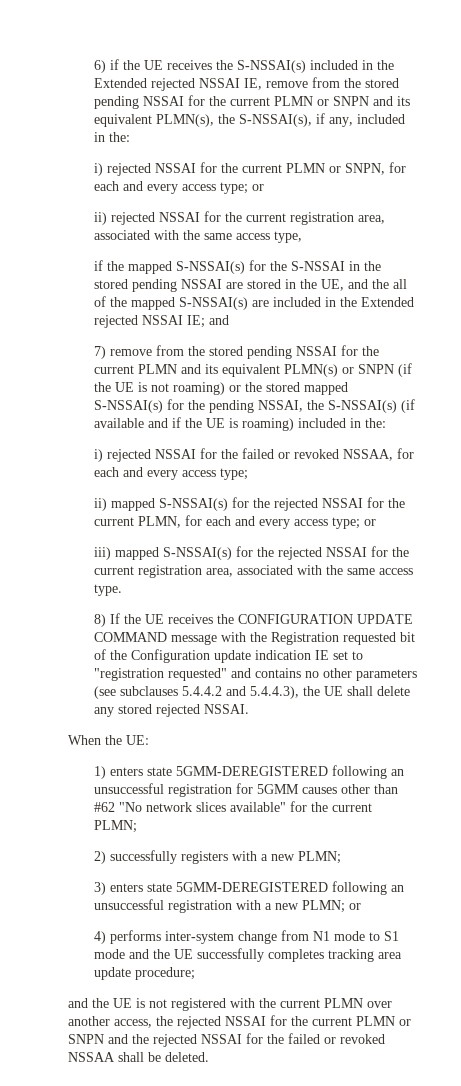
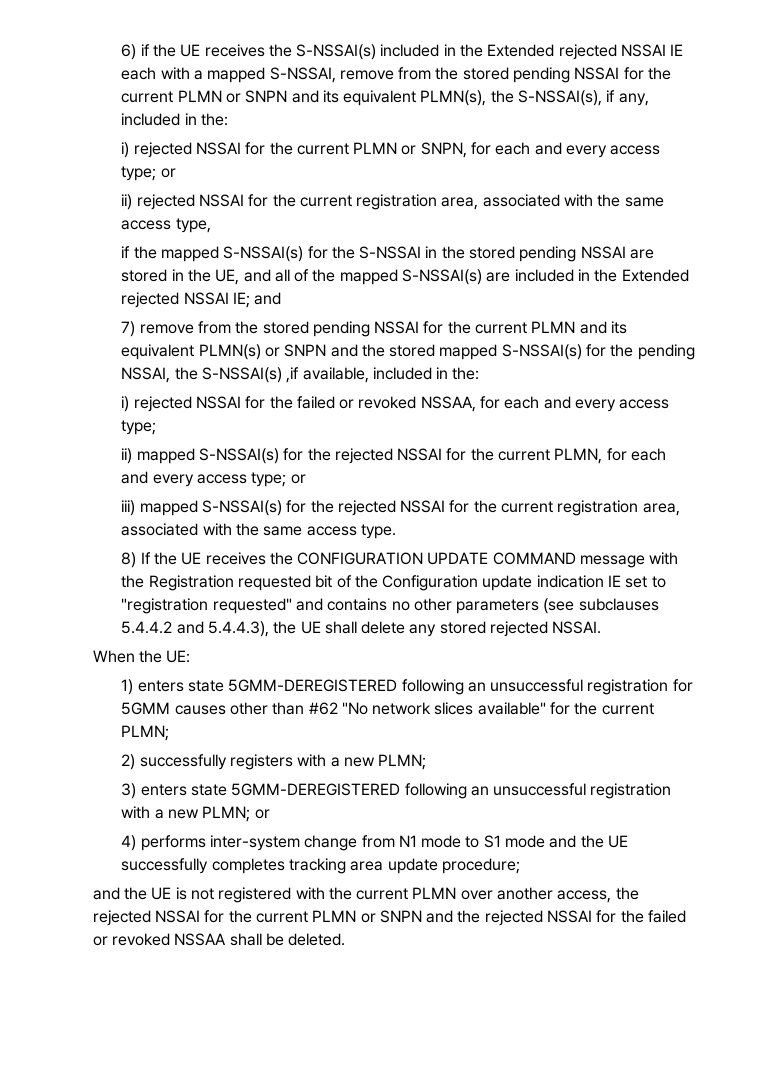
- 6) if the UE receives the S-NSSAI(s) included in the Extended rejected NSSAI IE, remove from the stored pending NSSAI for the current PLMN or SNPN and its equivalent PLMN(s), the S-NSSAI(s), if any, included in the:
+ 6) if the UE receives the S-NSSAI(s) included in the Extended rejected NSSAI IE each with a mapped S-NSSAI, remove from the stored pending NSSAI for the current PLMN or SNPN and its equivalent PLMN(s), the S-NSSAI(s), if any, included in the:
- if the mapped S-NSSAI(s) for the S-NSSAI in the stored pending NSSAI are stored in the UE, and the all of the mapped S-NSSAI(s) are included in the Extended rejected NSSAI IE; and
+ if the mapped S-NSSAI(s) for the S-NSSAI in the stored pending NSSAI are stored in the UE, and all of the mapped S-NSSAI(s) are included in the Extended rejected NSSAI IE; and
- 7) remove from the stored pending NSSAI for the current PLMN and its equivalent PLMN(s) or SNPN (if the UE is not roaming) or the stored mapped S-NSSAI(s) for the pending NSSAI, the S-NSSAI(s) (if available and if the UE is roaming) included in the:
+ 7) remove from the stored pending NSSAI for the current PLMN and its equivalent PLMN(s) or SNPN and the stored mapped S-NSSAI(s) for the pending NSSAI, the S-NSSAI(s) ,if available, included in the:

